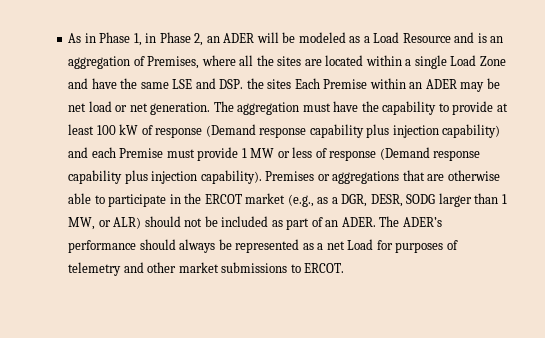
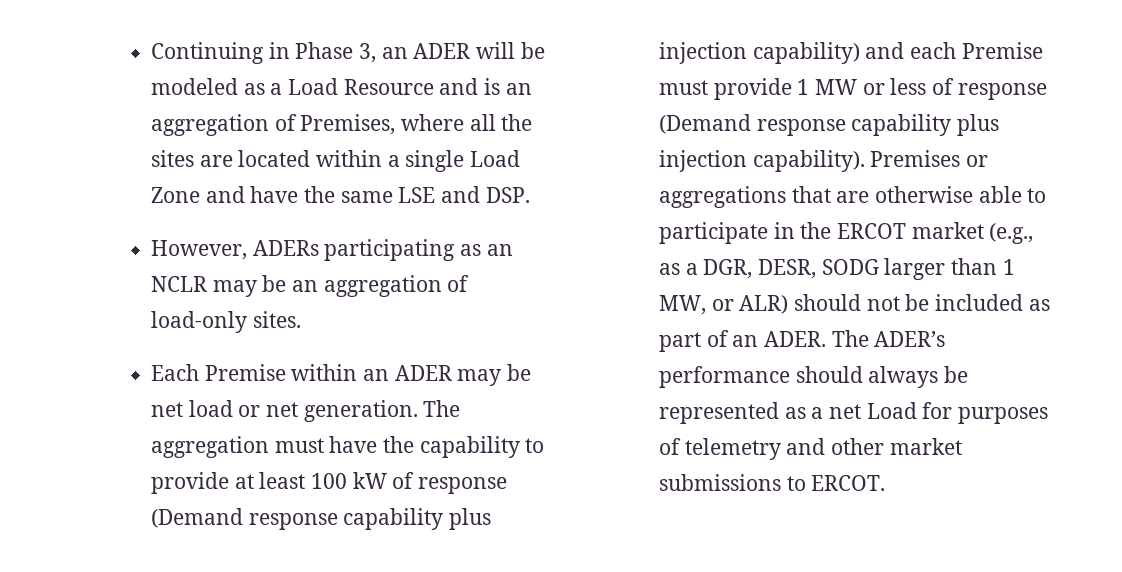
- As in Phase 1, in Phase 2, an ADER will be modeled as a Load Resource and is an aggregation of Premises, where all the sites are located within a single Load Zone and have the same LSE and DSP. the sites Each Premise within an ADER may be net load or net generation.
+ Continuing in Phase 3, an ADER will be modeled as a Load Resource and is an aggregation of Premises, where all the sites are located within a single Load Zone and have the same LSE and DSP.
+ However, ADERs participating as an NCLR may be an aggregation of load-only sites.
+ Each Premise within an ADER may be net load or net generation.

